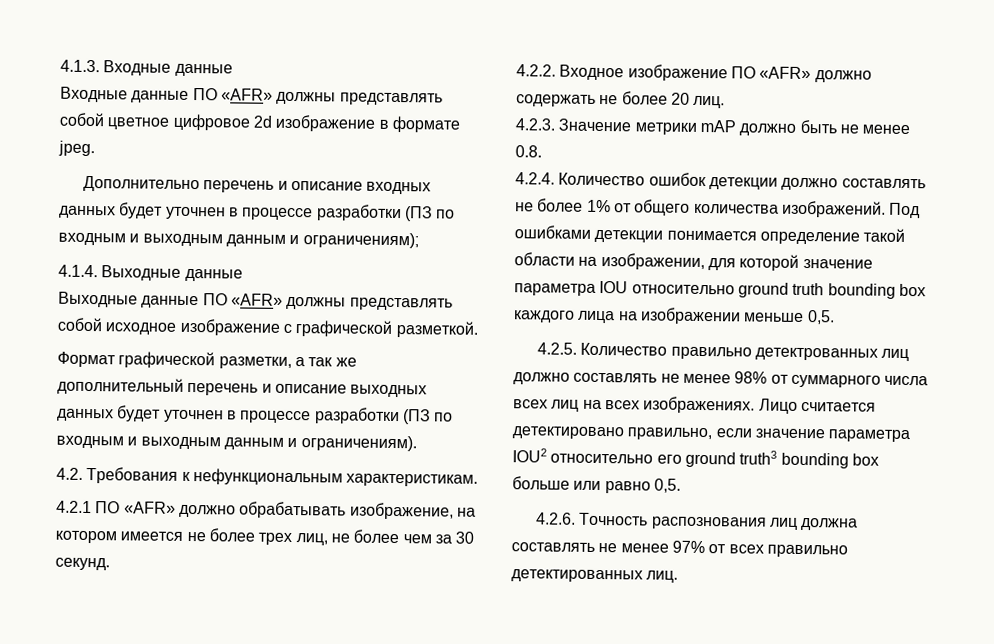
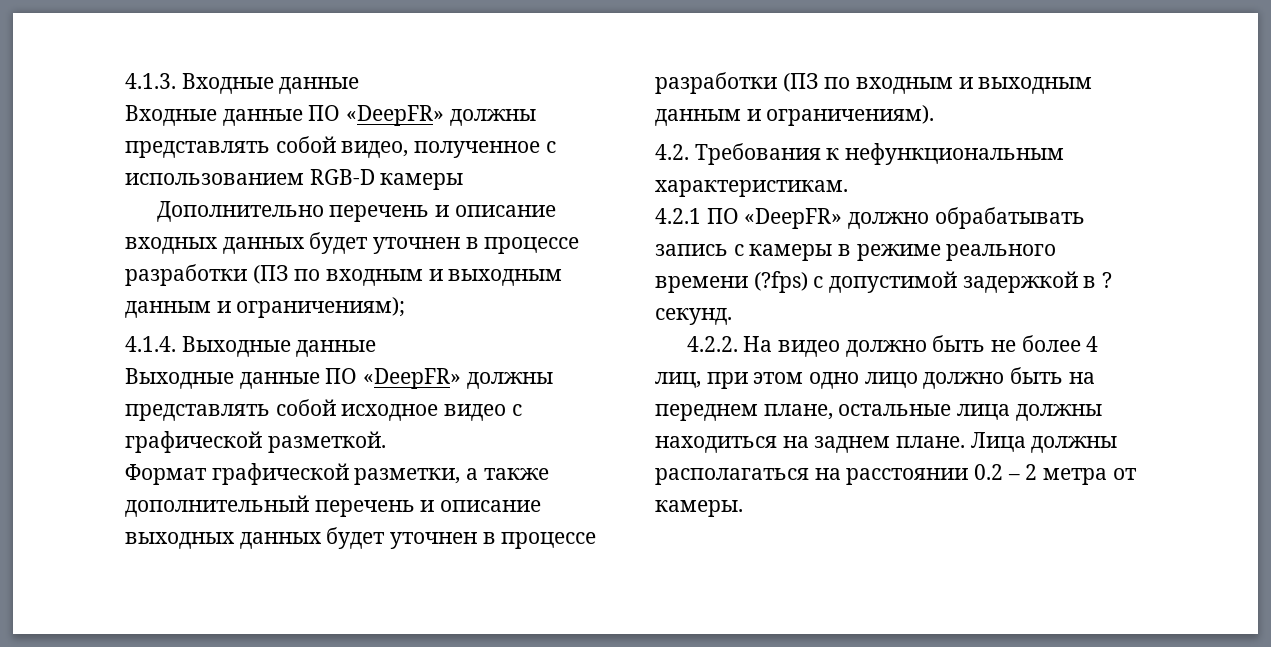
- Входные данные ПО «AFR» должны представлять собой цветное цифровое 2d изображение в формате jpeg.
+ Входные данные ПО «DeepFR» должны представлять собой видео, полученное с использованием RGB-D камеры
- Выходные данные ПО «AFR» должны представлять собой исходное изображение с графической разметкой.
+ Выходные данные ПО «DeepFR» должны представлять собой исходное видео с графической разметкой.
- Формат графической разметки, а так же дополнительный перечень и описание выходных данных будет уточнен в процессе разработки (ПЗ по входным и выходным данным и ограничениям).
+ Формат графической разметки, а также дополнительный перечень и описание выходных данных будет уточнен в процессе разработки (ПЗ по входным и выходным данным и ограничениям).
- 4.2.1 ПО «AFR» должно обрабатывать изображение, на котором имеется не более трех лиц, не более чем за 30 секунд.
- 4.2.2. Входное изображение ПО «AFR» должно содержать не более 20 лиц.
- 4.2.3. Значение метрики mAP должно быть не менее 0.8.
- 4.2.4. Количество ошибок детекции должно составлять не более 1% от общего количества изображений. Под ошибками детекции понимается определение такой области на изображении, для которой значение параметра IOU относительно ground truth bounding box каждого лица на изображении меньше 0,5.
- 4.2.5. Количество правильно детектрованных лиц должно составлять не менее 98% от суммарного числа всех лиц на всех изображениях. Лицо считается детектировано правильно, если значение параметра IOU2 относительно его ground truth3 bounding box больше или равно 0,5.
- 4.2.6. Точность распознования лиц должна составлять не менее 97% от всех правильно детектированных лиц.
+ 4.2.1 ПО «DeepFR» должно обрабатывать запись с камеры в режиме реального времени (?fps) с допустимой задержкой в ? секунд.
+ 4.2.2. На видео должно быть не более 4 лиц, при этом одно лицо должно быть на переднем плане, остальные лица должны находиться на заднем плане. Лица должны располагаться на расстоянии 0.2 – 2 метра от камеры.

